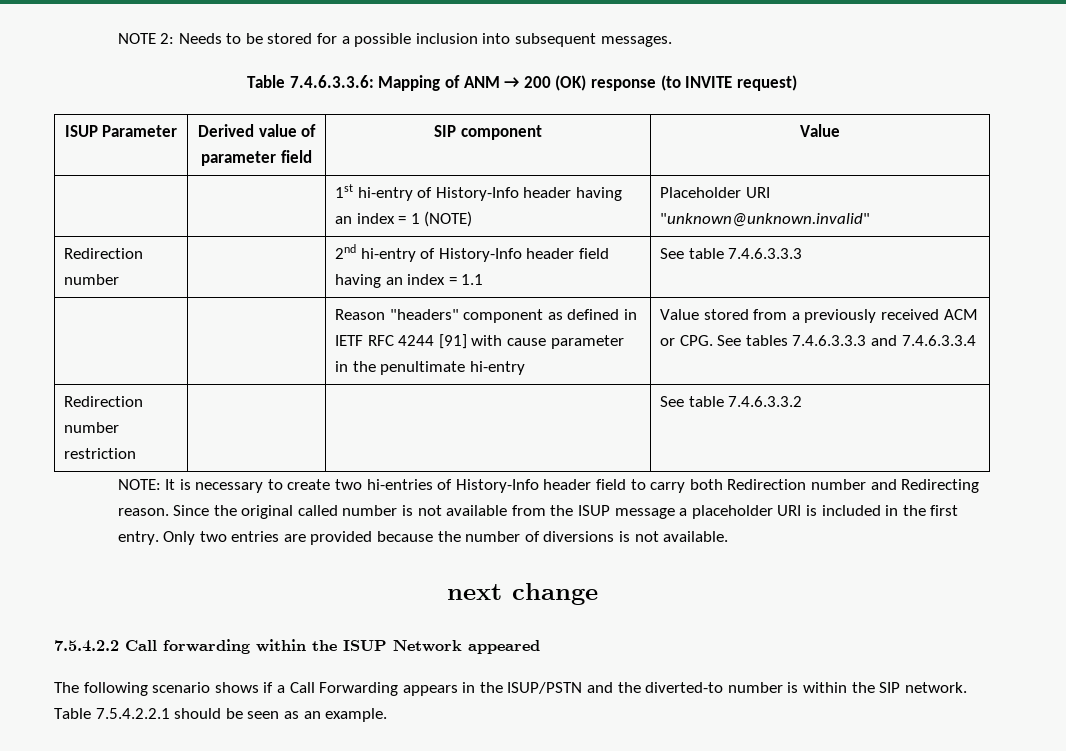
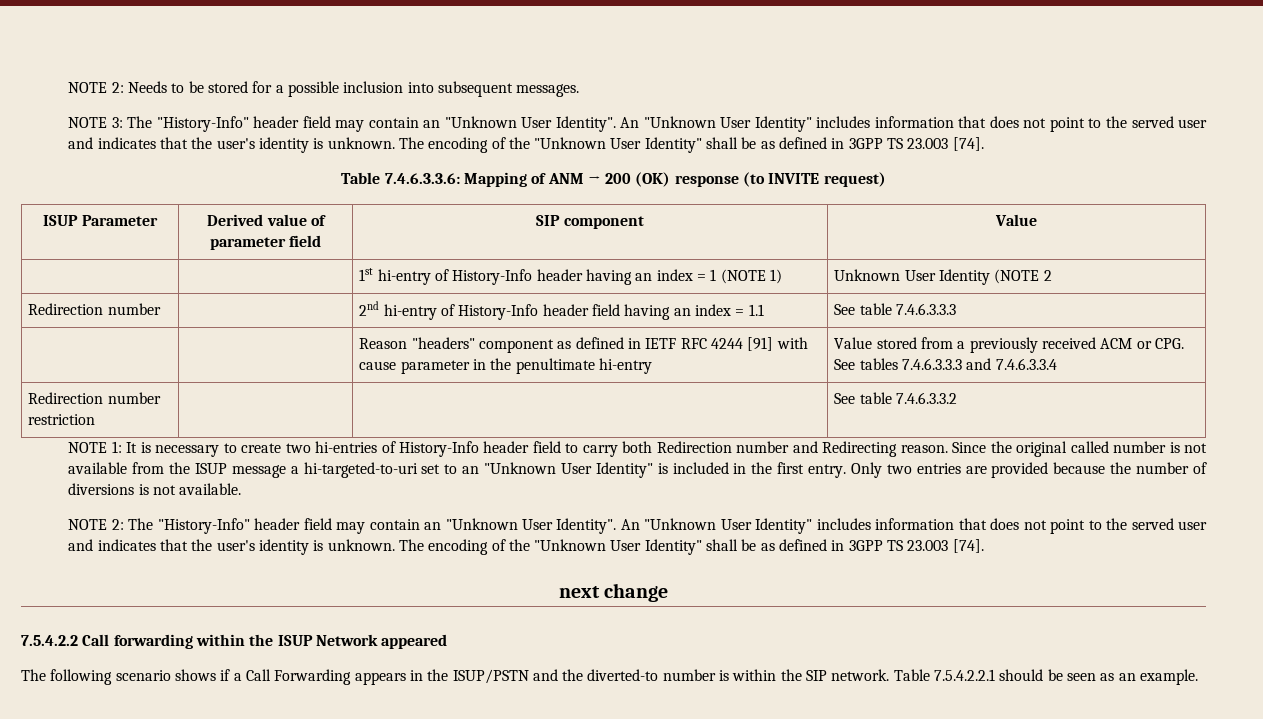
+ NOTE 3: The "History-Info" header field may contain an "Unknown User Identity". An "Unknown User Identity" includes information that does not point to the served user and indicates that the user's identity is unknown. The encoding of the "Unknown User Identity" shall be as defined in 3GPP TS 23.003 [74].
- | | 1st hi-entry of History-Info header having an index = 1 (NOTE) | Placeholder URI "unknown@unknown.invalid"
+ | | 1st hi-entry of History-Info header having an index = 1 (NOTE 1) | Unknown User Identity (NOTE 2
- NOTE: It is necessary to create two hi-entries of History-Info header field to carry both Redirection number and Redirecting reason.
+ NOTE 1: It is necessary to create two hi-entries of History-Info header field to carry both Redirection number and Redirecting reason.
- Since the original called number is not available from the ISUP message a placeholder URI is included in the first entry.
+ Since the original called number is not available from the ISUP message a hi-targeted-to-uri set to an "Unknown User Identity" is included in the first entry.
+ NOTE 2: The "History-Info" header field may contain an "Unknown User Identity". An "Unknown User Identity" includes information that does not point to the served user and indicates that the user's identity is unknown. The encoding of the "Unknown User Identity" shall be as defined in 3GPP TS 23.003 [74].

